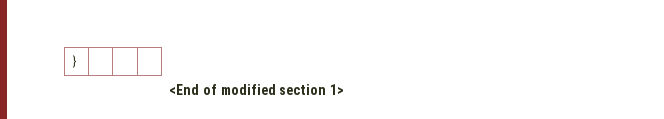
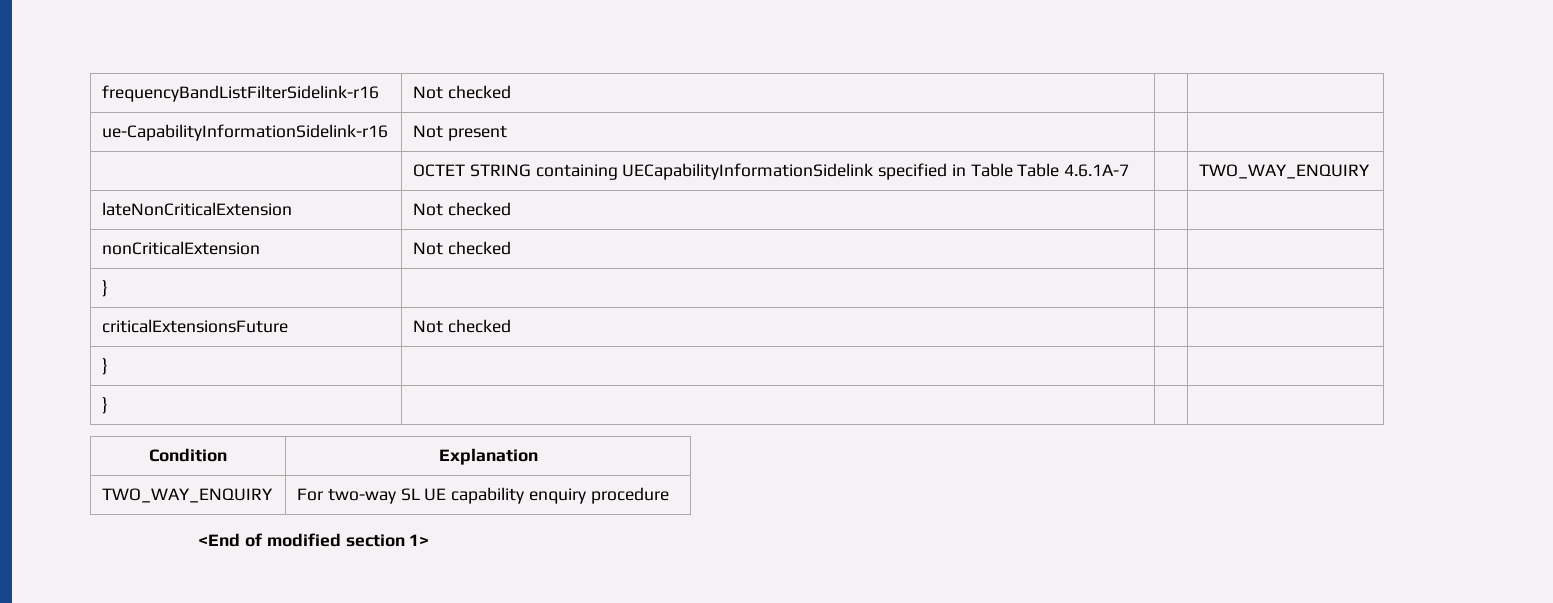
+ frequencyBandListFilterSidelink-r16 | Not checked | |
+ ue-CapabilityInformationSidelink-r16 | Not present | |
+ | OCTET STRING containing UECapabilityInformationSidelink specified in Table Table 4.6.1A-7 | | TWO_WAY_ENQUIRY
+ lateNonCriticalExtension | Not checked | |
+ nonCriticalExtension | Not checked | |
  } | | |
+ criticalExtensionsFuture | Not checked | |
+ } | | |
+ } | | |
+ Condition | Explanation
+ TWO_WAY_ENQUIRY | For two-way SL UE capability enquiry procedure

